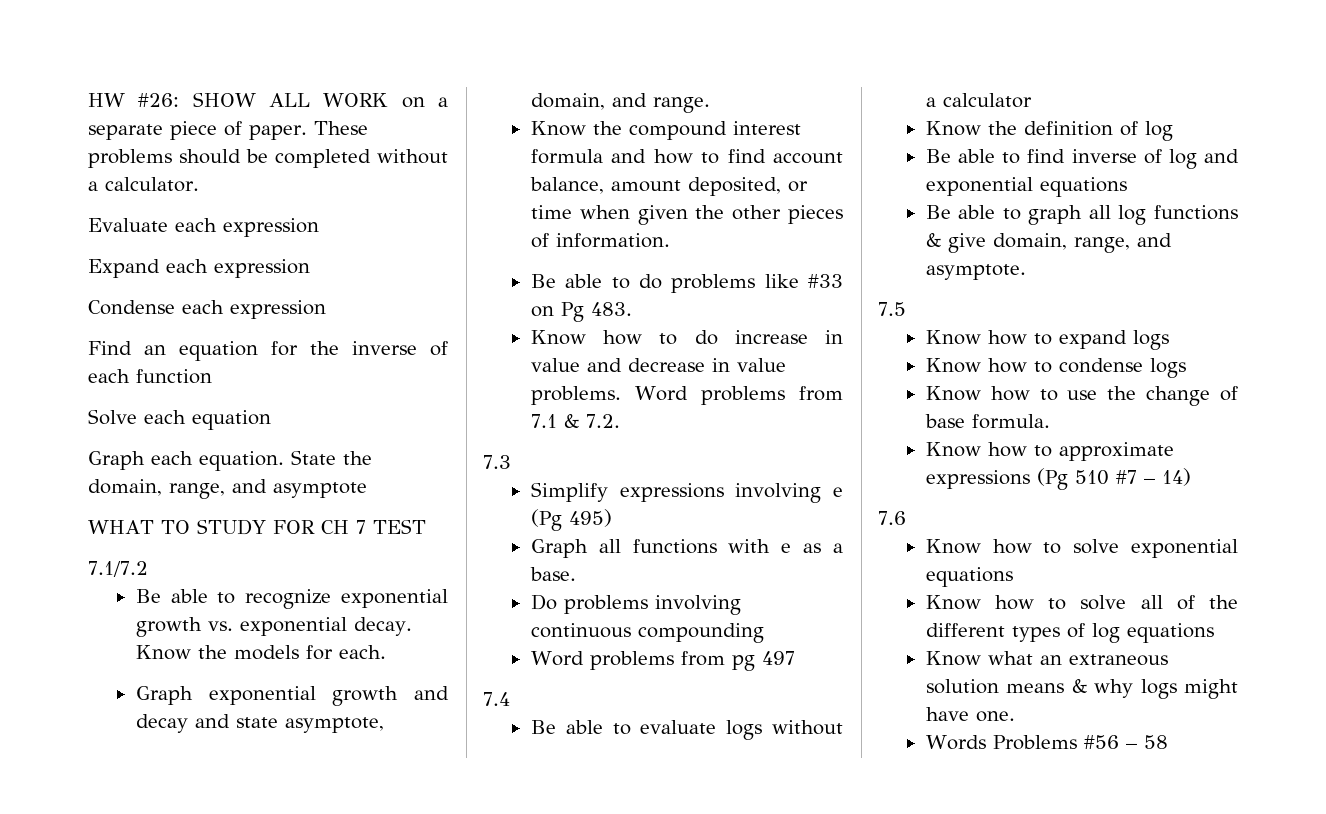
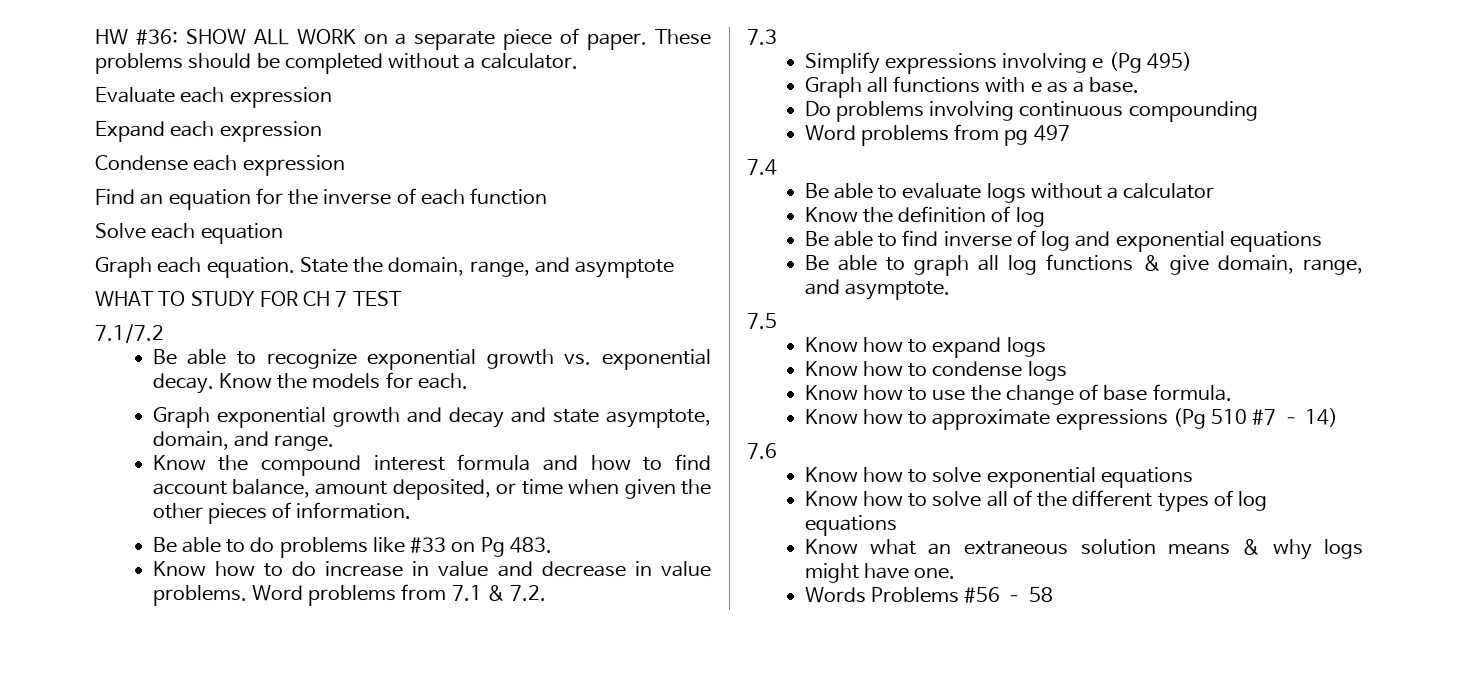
- HW #26: SHOW ALL WORK on a separate piece of paper.
+ HW #36: SHOW ALL WORK on a separate piece of paper.

